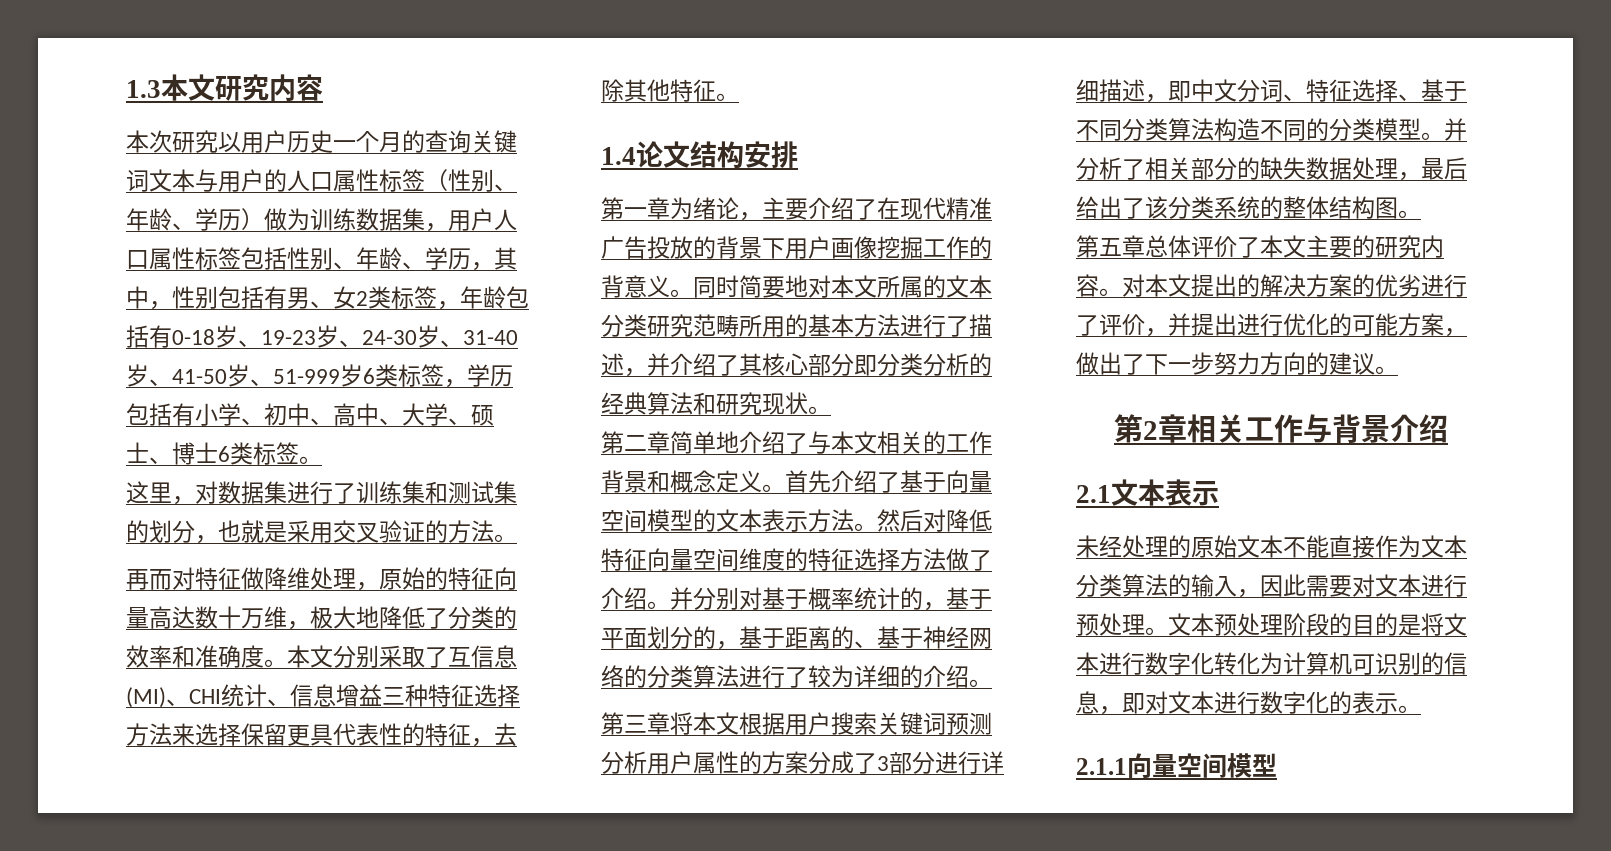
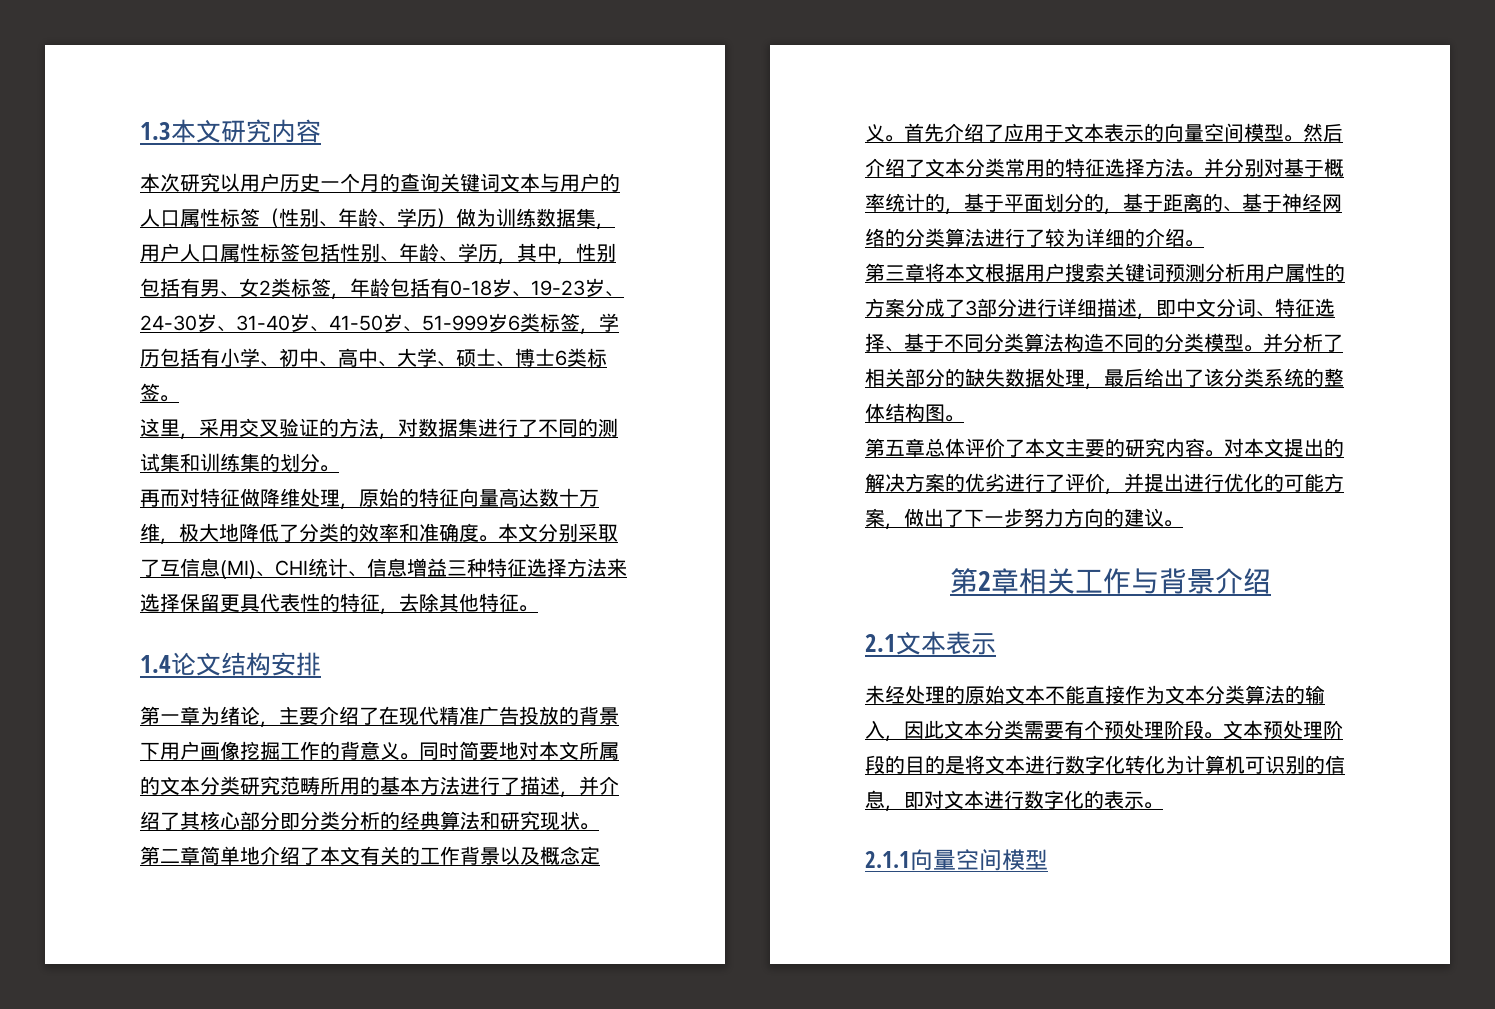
- 这里，对数据集进行了训练集和测试集的划分，也就是采用交叉验证的方法。
+ 这里，采用交叉验证的方法，对数据集进行了不同的测试集和训练集的划分。
- 第二章简单地介绍了与本文相关的工作背景和概念定义。
+ 第二章简单地介绍了本文有关的工作背景以及概念定义。
- 首先介绍了基于向量空间模型的文本表示方法。然后对降低特征向量空间维度的特征选择方法做了介绍。
+ 首先介绍了应用于文本表示的向量空间模型。然后介绍了文本分类常用的特征选择方法。
- 未经处理的原始文本不能直接作为文本分类算法的输入，因此需要对文本进行预处理。
+ 未经处理的原始文本不能直接作为文本分类算法的输入，因此文本分类需要有个预处理阶段。

